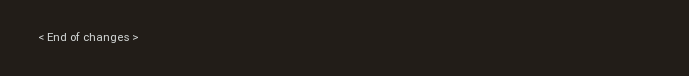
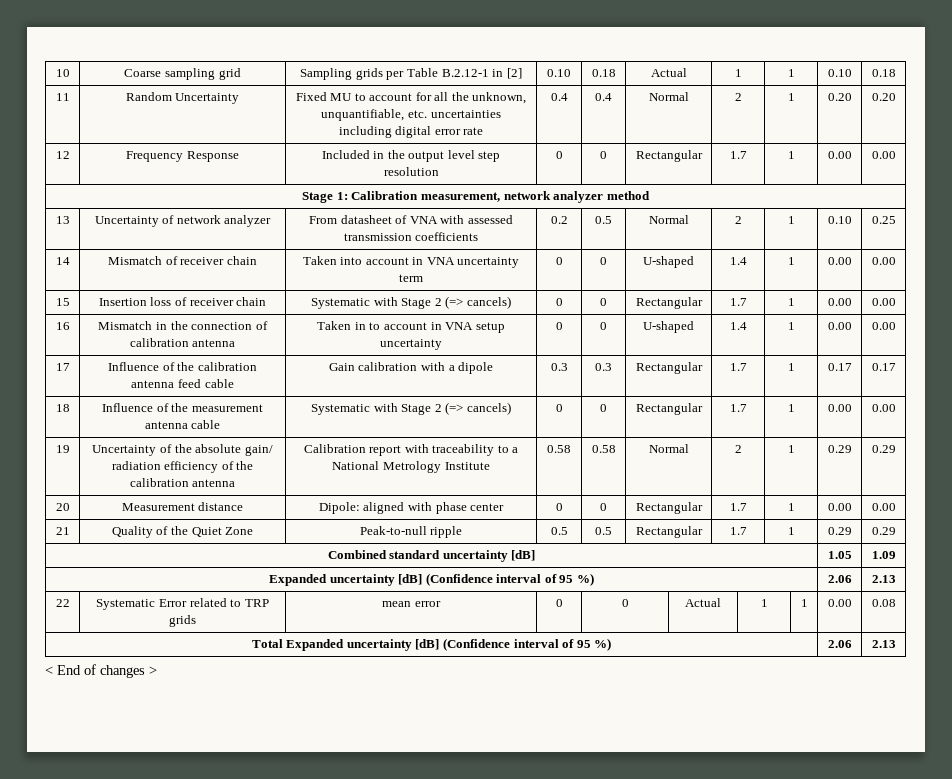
+ 10 | Coarse sampling grid | Sampling grids per Table B.2.12-1 in [2] | 0.10 | 0.18 | Actual | 1 | 1 | 0.10 | 0.18
+ 11 | Random Uncertainty | Fixed MU to account for all the unknown, unquantifiable, etc. uncertainties including digital error rate | 0.4 | 0.4 | Normal | 2 | 1 | 0.20 | 0.20
+ 12 | Frequency Response | Included in the output level step resolution | 0 | 0 | Rectangular | 1.7 | 1 | 0.00 | 0.00
+ Stage 1: Calibration measurement, network analyzer method
+ 13 | Uncertainty of network analyzer | From datasheet of VNA with assessed transmission coefficients | 0.2 | 0.5 | Normal | 2 | 1 | 0.10 | 0.25
+ 14 | Mismatch of receiver chain | Taken into account in VNA uncertainty term | 0 | 0 | U-shaped | 1.4 | 1 | 0.00 | 0.00
+ 15 | Insertion loss of receiver chain | Systematic with Stage 2 (=> cancels) | 0 | 0 | Rectangular | 1.7 | 1 | 0.00 | 0.00
+ 16 | Mismatch in the connection of calibration antenna | Taken in to account in VNA setup uncertainty | 0 | 0 | U-shaped | 1.4 | 1 | 0.00 | 0.00
+ 17 | Influence of the calibration antenna feed cable | Gain calibration with a dipole | 0.3 | 0.3 | Rectangular | 1.7 | 1 | 0.17 | 0.17
+ 18 | Influence of the measurement antenna cable | Systematic with Stage 2 (=> cancels) | 0 | 0 | Rectangular | 1.7 | 1 | 0.00 | 0.00
+ 19 | Uncertainty of the absolute gain/ radiation efficiency of the calibration antenna | Calibration report with traceability to a National Metrology Institute | 0.58 | 0.58 | Normal | 2 | 1 | 0.29 | 0.29
+ 20 | Measurement distance | Dipole: aligned with phase center | 0 | 0 | Rectangular | 1.7 | 1 | 0.00 | 0.00
+ 21 | Quality of the Quiet Zone | Peak-to-null ripple | 0.5 | 0.5 | Rectangular | 1.7 | 1 | 0.29 | 0.29
+ Combined standard uncertainty [dB] | 1.05 | 1.09
+ Expanded uncertainty [dB] (Confidence interval of 95 %) | 2.06 | 2.13
+ 22 | Systematic Error related to TRP grids | mean error | 0 | 0 | Actual | 1 | 1 | 0.00 | 0.08
+ Total Expanded uncertainty [dB] (Confidence interval of 95 %) | 2.06 | 2.13

